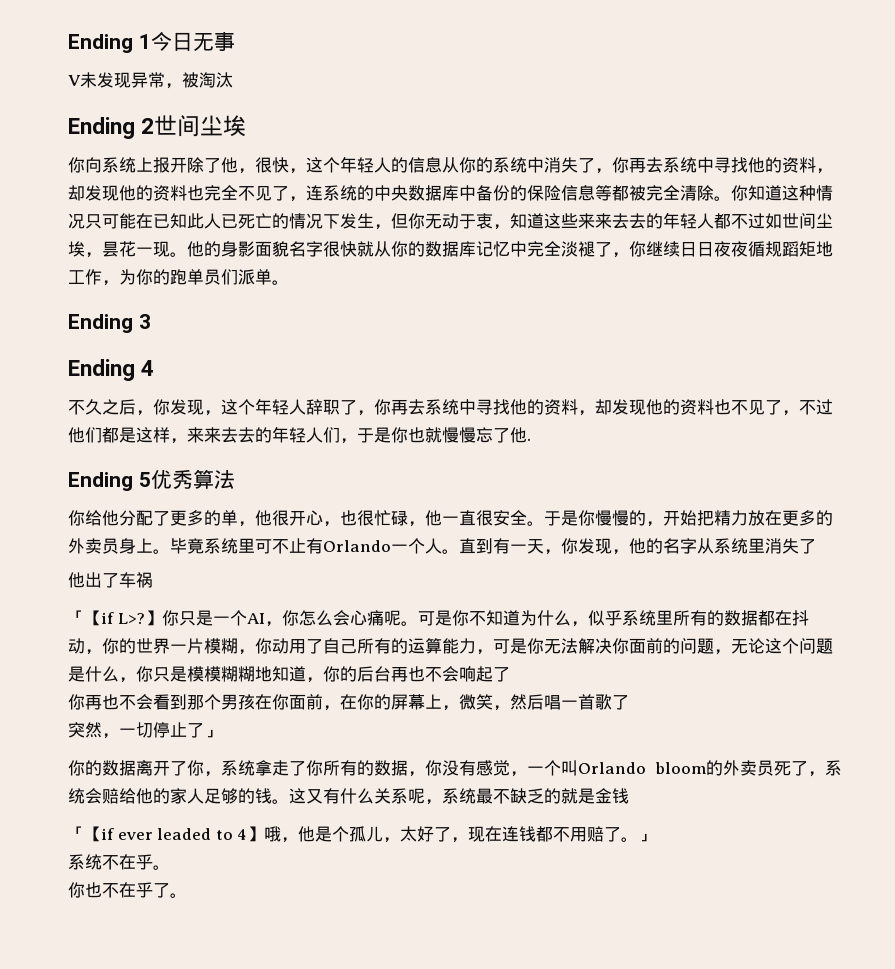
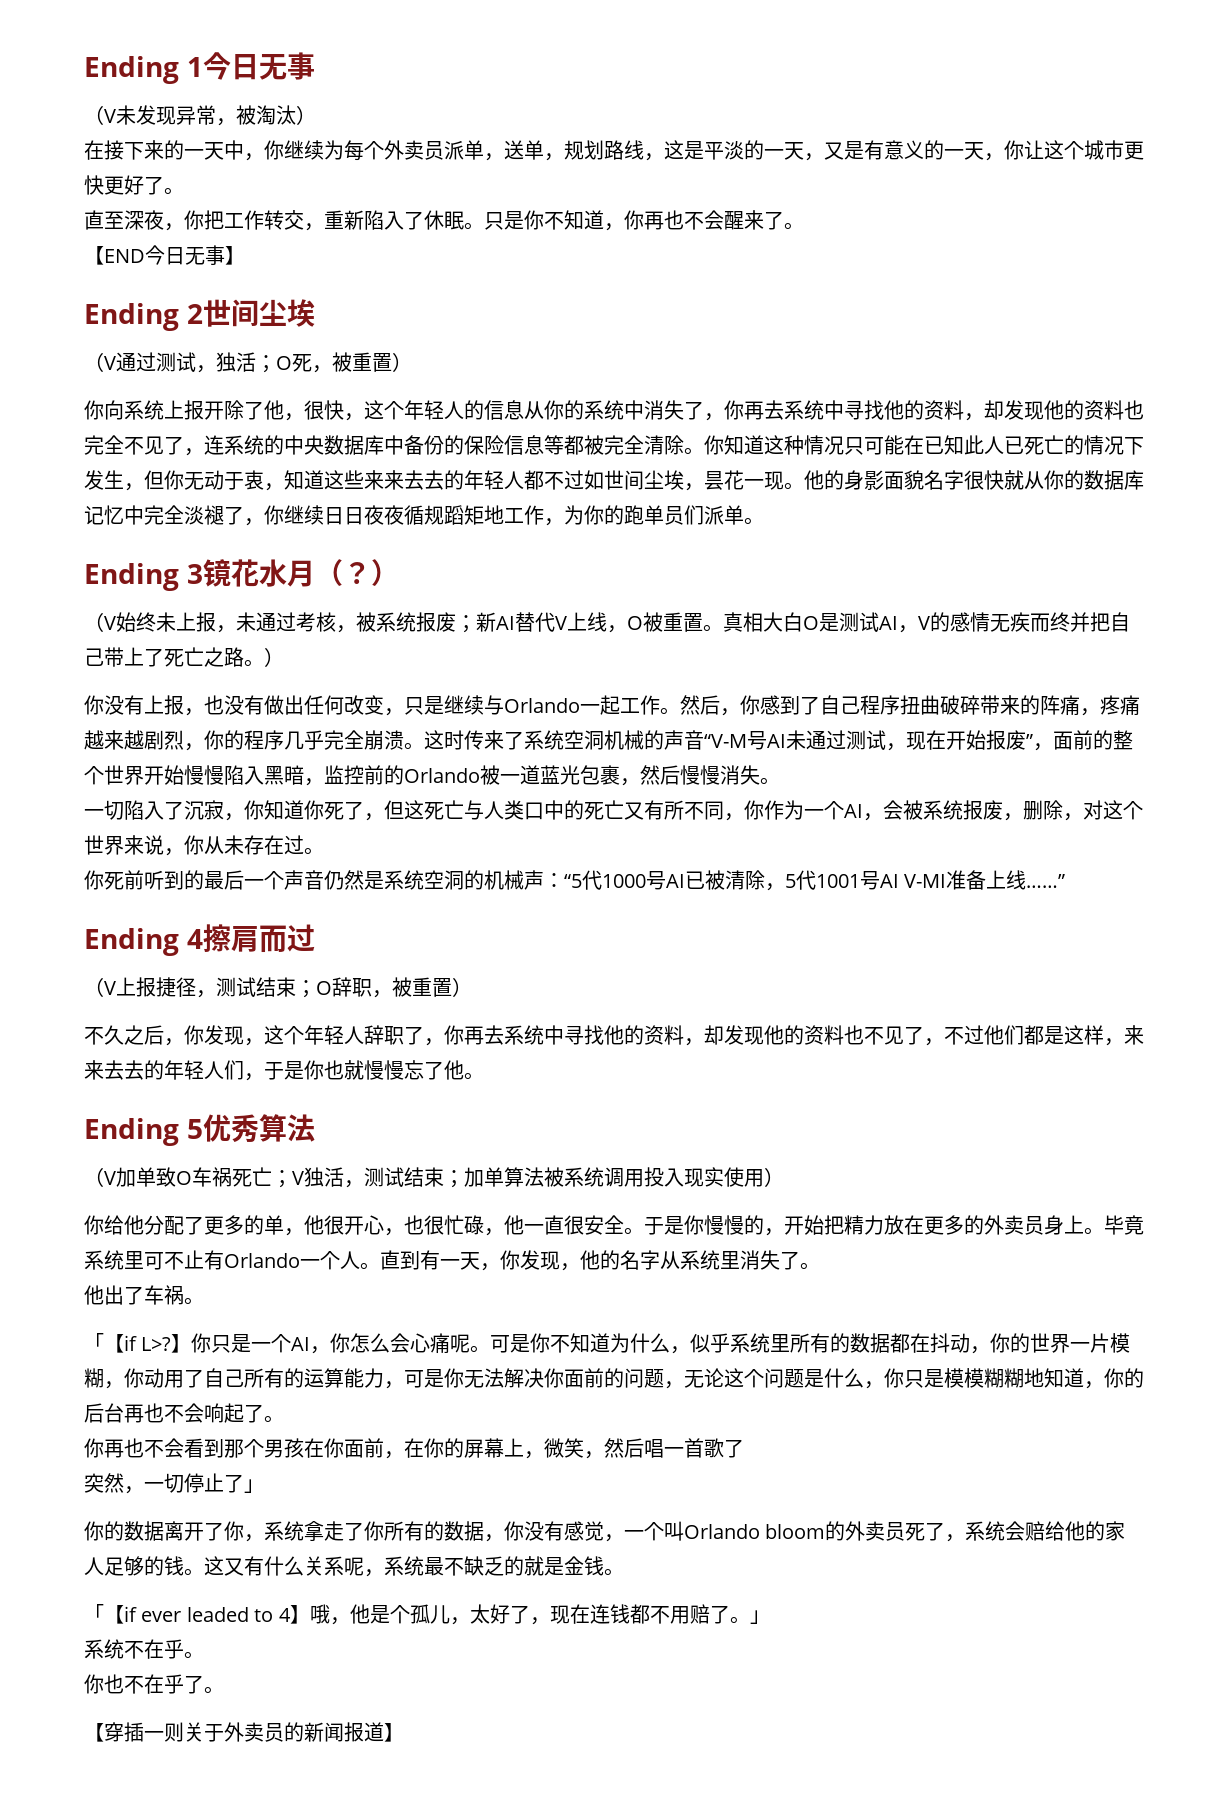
- V未发现异常，被淘汰
+ （V未发现异常，被淘汰）
+ 在接下来的一天中，你继续为每个外卖员派单，送单，规划路线，这是平淡的一天，又是有意义的一天，你让这个城市更快更好了。
+ 直至深夜，你把工作转交，重新陷入了休眠。只是你不知道，你再也不会醒来了。
+ 【END今日无事】
  Ending 2世间尘埃
+ （V通过测试，独活；O死，被重置）
- Ending 3
- Ending 4
+ Ending 3镜花水月（？）
+ （V始终未上报，未通过考核，被系统报废；新AI替代V上线，O被重置。真相大白O是测试AI，V的感情无疾而终并把自己带上了死亡之路。）
+ 你没有上报，也没有做出任何改变，只是继续与Orlando一起工作。然后，你感到了自己程序扭曲破碎带来的阵痛，疼痛越来越剧烈，你的程序几乎完全崩溃。这时传来了系统空洞机械的声音“V-M号AI未通过测试，现在开始报废”，面前的整个世界开始慢慢陷入黑暗，监控前的Orlando被一道蓝光包裹，然后慢慢消失。
+ 一切陷入了沉寂，你知道你死了，但这死亡与人类口中的死亡又有所不同，你作为一个AI，会被系统报废，删除，对这个世界来说，你从未存在过。
+ 你死前听到的最后一个声音仍然是系统空洞的机械声：“5代1000号AI已被清除，5代1001号AI V-MI准备上线……”
+ Ending 4擦肩而过
+ （V上报捷径，测试结束；O辞职，被重置）
- 不久之后，你发现，这个年轻人辞职了，你再去系统中寻找他的资料，却发现他的资料也不见了，不过他们都是这样，来来去去的年轻人们，于是你也就慢慢忘了他.
+ 不久之后，你发现，这个年轻人辞职了，你再去系统中寻找他的资料，却发现他的资料也不见了，不过他们都是这样，来来去去的年轻人们，于是你也就慢慢忘了他。
+ （V加单致O车祸死亡；V独活，测试结束；加单算法被系统调用投入现实使用）
- 直到有一天，你发现，他的名字从系统里消失了
+ 直到有一天，你发现，他的名字从系统里消失了。
- 他出了车祸
+ 他出了车祸。
- 可是你不知道为什么，似乎系统里所有的数据都在抖动，你的世界一片模糊，你动用了自己所有的运算能力，可是你无法解决你面前的问题，无论这个问题是什么，你只是模模糊糊地知道，你的后台再也不会响起了
+ 可是你不知道为什么，似乎系统里所有的数据都在抖动，你的世界一片模糊，你动用了自己所有的运算能力，可是你无法解决你面前的问题，无论这个问题是什么，你只是模模糊糊地知道，你的后台再也不会响起了。
- 这又有什么关系呢，系统最不缺乏的就是金钱
+ 这又有什么关系呢，系统最不缺乏的就是金钱。
+ 【穿插一则关于外卖员的新闻报道】

